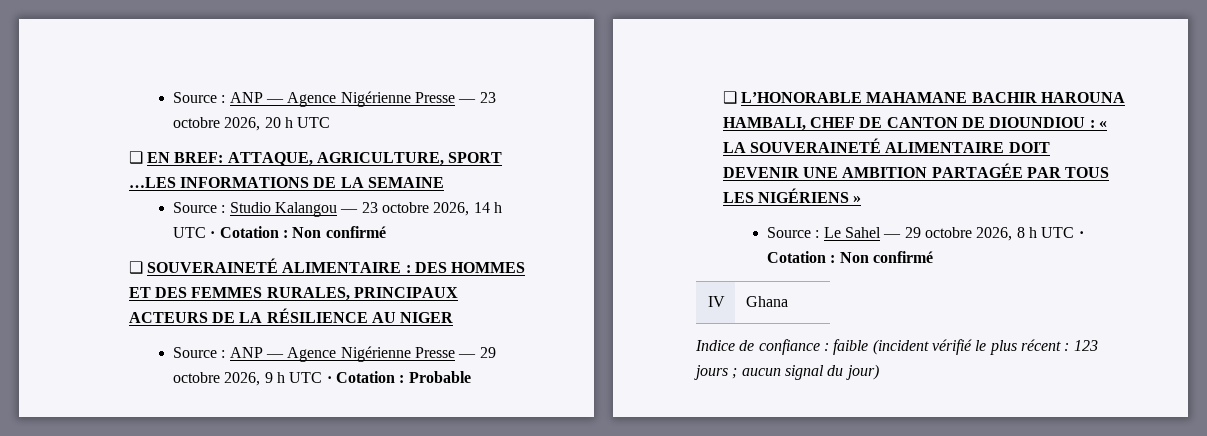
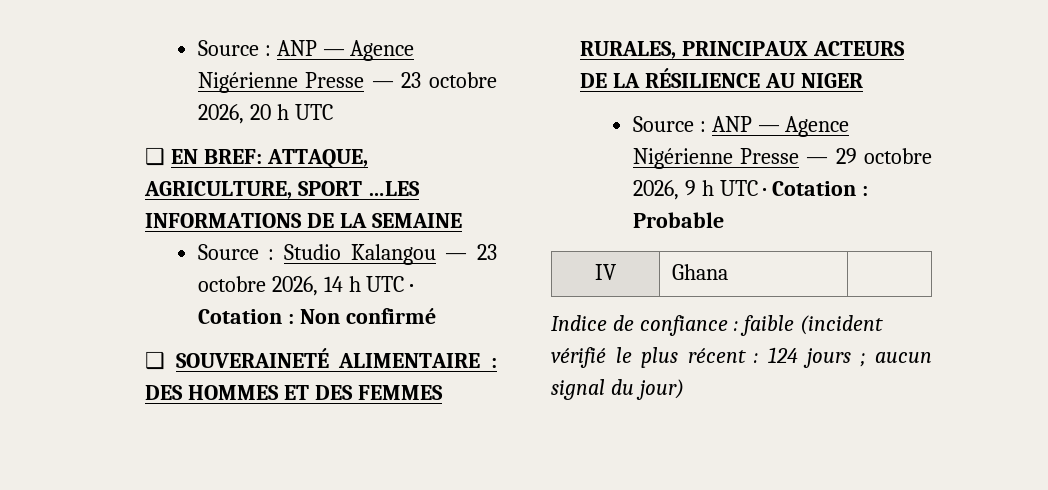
- ❑ L’HONORABLE MAHAMANE BACHIR HAROUNA HAMBALI, CHEF DE CANTON DE DIOUNDIOU : « LA SOUVERAINETÉ ALIMENTAIRE DOIT DEVENIR UNE AMBITION PARTAGÉE PAR TOUS LES NIGÉRIENS »
- Source : Le Sahel — 29 octobre 2026, 8 h UTC · Cotation : Non confirmé
- Indice de confiance : faible (incident vérifié le plus récent : 123 jours ; aucun signal du jour)
+ Indice de confiance : faible (incident vérifié le plus récent : 124 jours ; aucun signal du jour)

